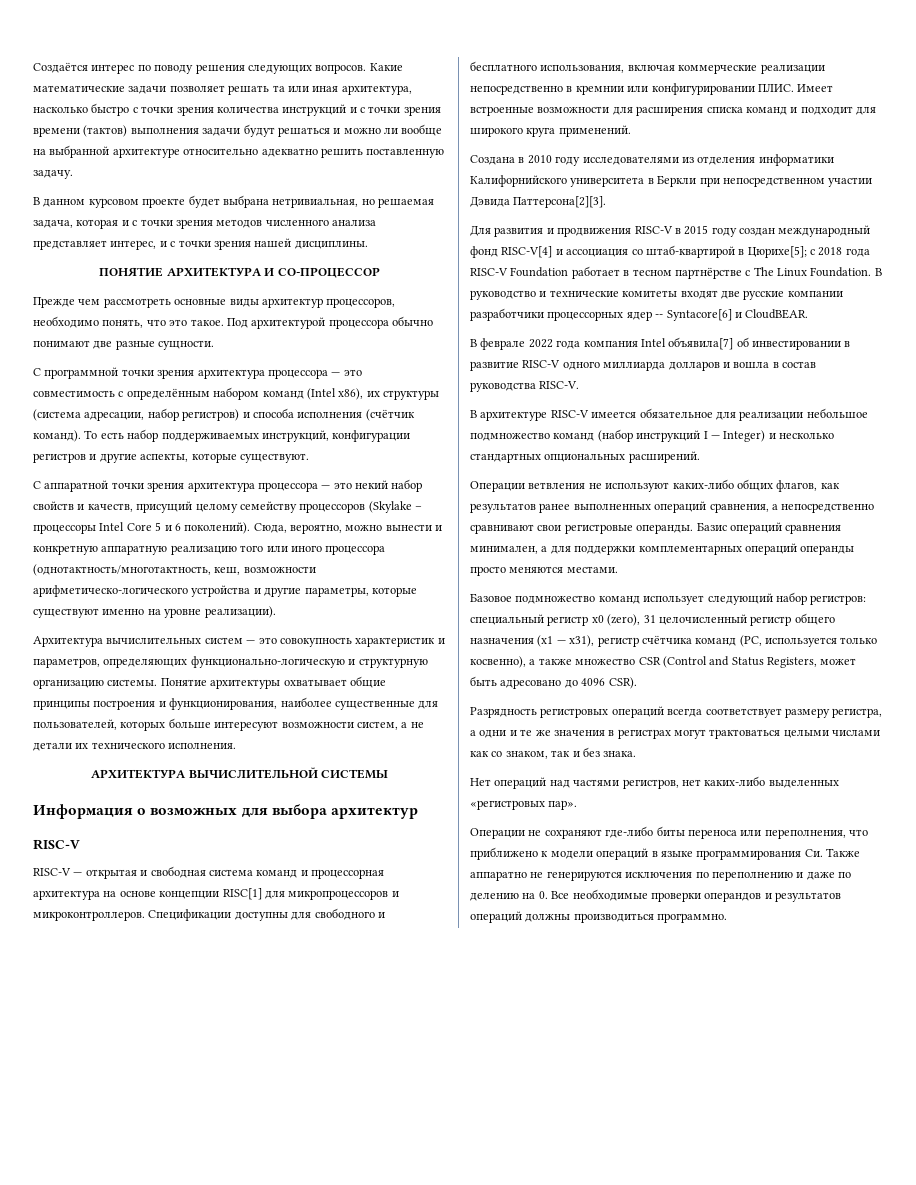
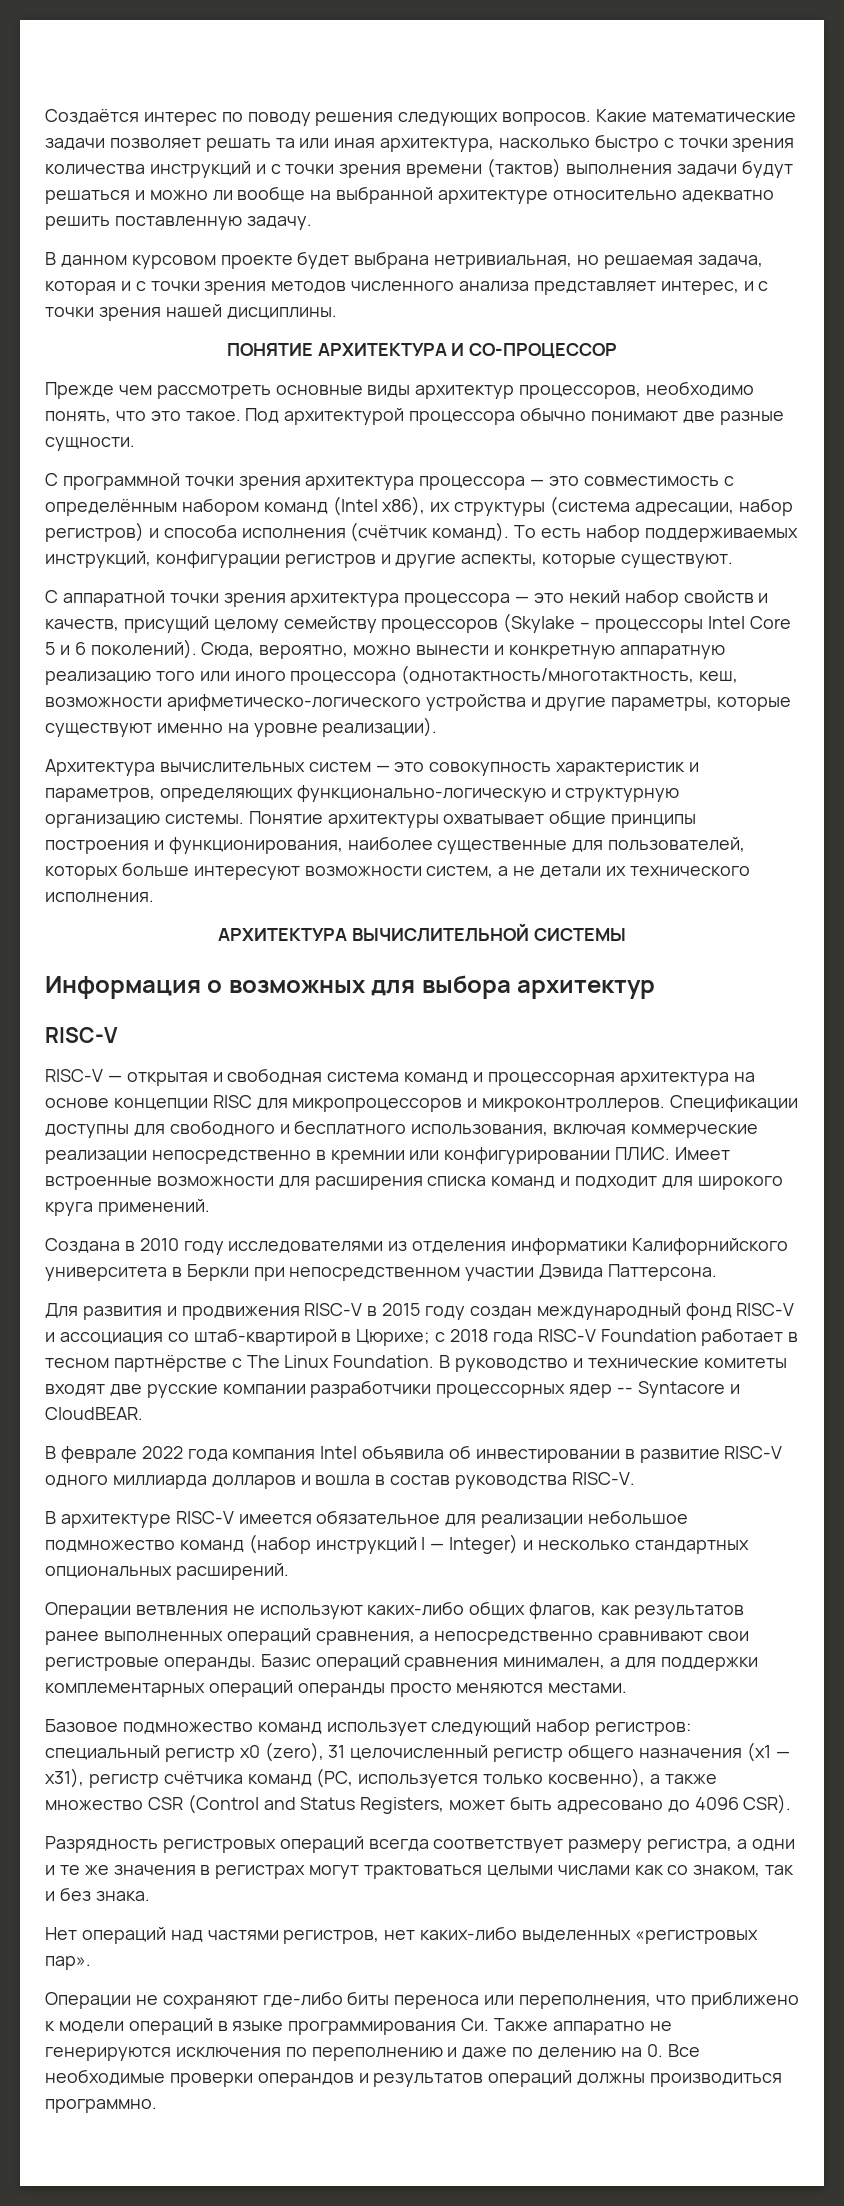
- RISC-V — открытая и свободная система команд и процессорная архитектура на основе концепции RISC[1] для микропроцессоров и микроконтроллеров.
+ RISC-V — открытая и свободная система команд и процессорная архитектура на основе концепции RISC для микропроцессоров и микроконтроллеров.
- Создана в 2010 году исследователями из отделения информатики Калифорнийского университета в Беркли при непосредственном участии Дэвида Паттерсона[2][3].
+ Создана в 2010 году исследователями из отделения информатики Калифорнийского университета в Беркли при непосредственном участии Дэвида Паттерсона.
- Для развития и продвижения RISC-V в 2015 году создан международный фонд RISC-V[4] и ассоциация со штаб-квартирой в Цюрихе[5]; с 2018 года RISC-V Foundation работает в тесном партнёрстве с The Linux Foundation.
+ Для развития и продвижения RISC-V в 2015 году создан международный фонд RISC-V и ассоциация со штаб-квартирой в Цюрихе; с 2018 года RISC-V Foundation работает в тесном партнёрстве с The Linux Foundation.
- В руководство и технические комитеты входят две русские компании разработчики процессорных ядер -- Syntacore[6] и CloudBEAR.
+ В руководство и технические комитеты входят две русские компании разработчики процессорных ядер -- Syntacore и CloudBEAR.
- В феврале 2022 года компания Intel объявила[7] об инвестировании в развитие RISC-V одного миллиарда долларов и вошла в состав руководства RISC-V.
+ В феврале 2022 года компания Intel объявила об инвестировании в развитие RISC-V одного миллиарда долларов и вошла в состав руководства RISC-V.

